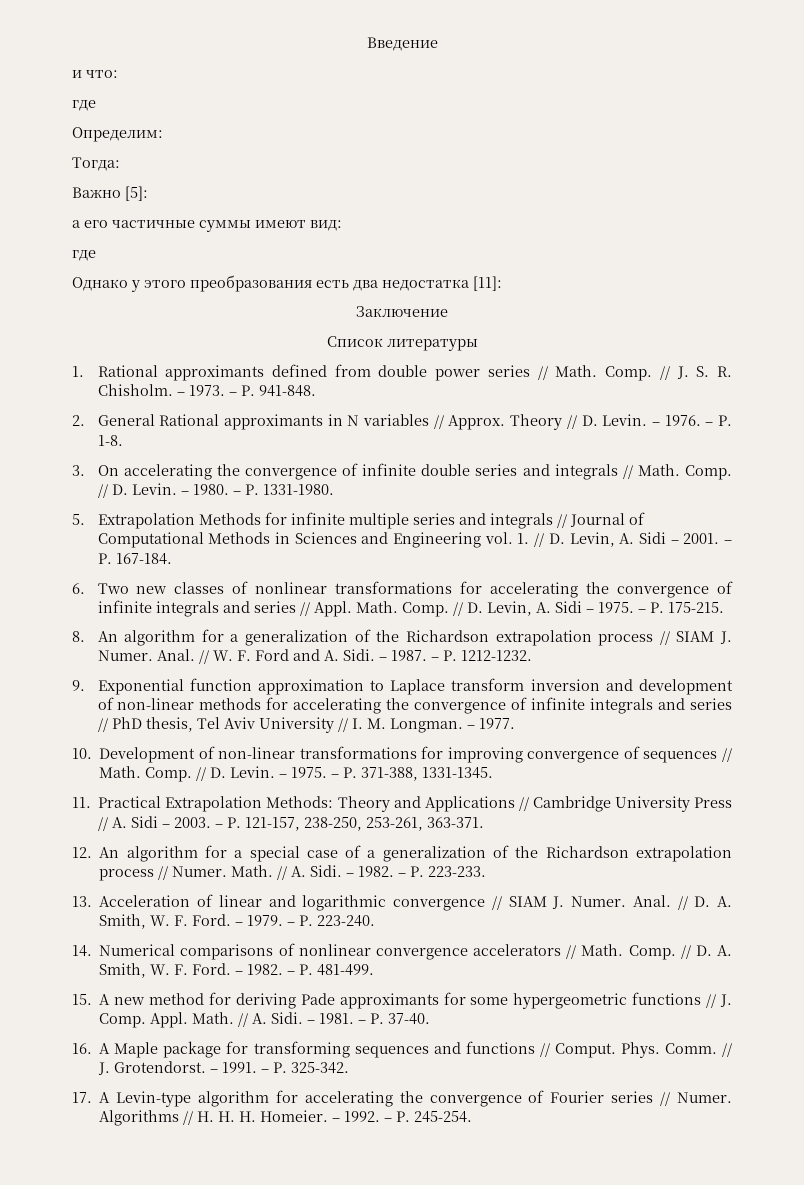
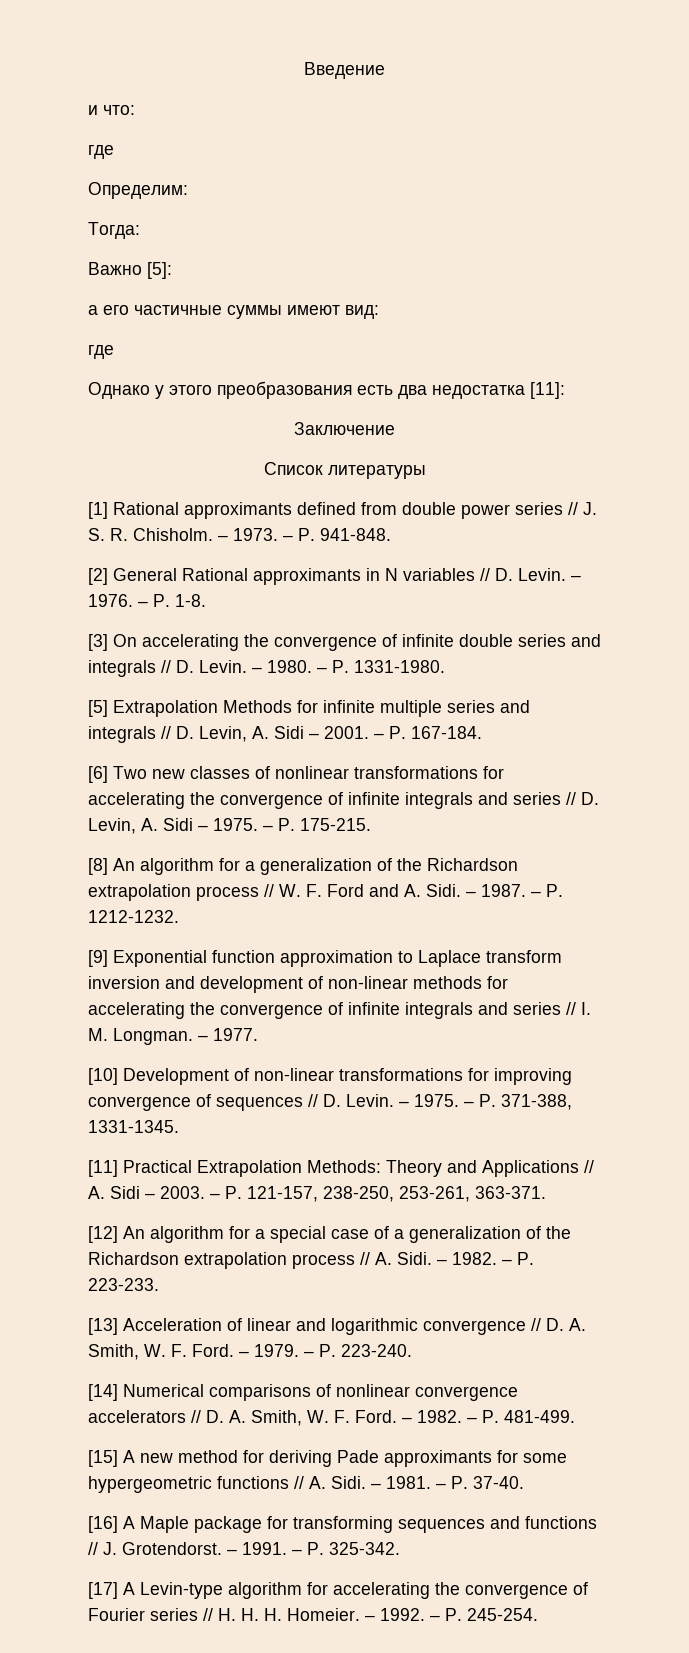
- 1. Rational approximants defined from double power series // Math. Comp. // J. S. R. Chisholm.
+ [1] Rational approximants defined from double power series // J. S. R. Chisholm.
- 2. General Rational approximants in N variables // Approx. Theory // D. Levin.
+ [2] General Rational approximants in N variables // D. Levin.
- 3. On accelerating the convergence of infinite double series and integrals // Math. Comp. // D. Levin.
+ [3] On accelerating the convergence of infinite double series and integrals // D. Levin.
- 5. Extrapolation Methods for infinite multiple series and integrals // Journal of Computational Methods in Sciences and Engineering vol. 1. // D. Levin, A. Sidi – 2001.
+ [5] Extrapolation Methods for infinite multiple series and integrals // D. Levin, A. Sidi – 2001.
- 6. Two new classes of nonlinear transformations for accelerating the convergence of infinite integrals and series // Appl. Math. Comp. // D. Levin, A. Sidi – 1975.
+ [6] Two new classes of nonlinear transformations for accelerating the convergence of infinite integrals and series // D. Levin, A. Sidi – 1975.
- 8. An algorithm for a generalization of the Richardson extrapolation process // SIAM J. Numer. Anal. // W. F. Ford and A. Sidi.
+ [8] An algorithm for a generalization of the Richardson extrapolation process // W. F. Ford and A. Sidi.
- 9. Exponential function approximation to Laplace transform inversion and development of non-linear methods for accelerating the convergence of infinite integrals and series // PhD thesis, Tel Aviv University // I. M. Longman.
+ [9] Exponential function approximation to Laplace transform inversion and development of non-linear methods for accelerating the convergence of infinite integrals and series // I. M. Longman.
- 10. Development of non-linear transformations for improving convergence of sequences // Math. Comp. // D. Levin.
+ [10] Development of non-linear transformations for improving convergence of sequences // D. Levin.
- 11. Practical Extrapolation Methods: Theory and Applications // Cambridge University Press // A. Sidi – 2003.
+ [11] Practical Extrapolation Methods: Theory and Applications // A. Sidi – 2003.
- 12. An algorithm for a special case of a generalization of the Richardson extrapolation process // Numer. Math. // A. Sidi.
+ [12] An algorithm for a special case of a generalization of the Richardson extrapolation process // A. Sidi.
- 13. Acceleration of linear and logarithmic convergence // SIAM J. Numer. Anal. // D. A. Smith, W. F. Ford.
+ [13] Acceleration of linear and logarithmic convergence // D. A. Smith, W. F. Ford.
- 14. Numerical comparisons of nonlinear convergence accelerators // Math. Comp. // D. A. Smith, W. F. Ford.
+ [14] Numerical comparisons of nonlinear convergence accelerators // D. A. Smith, W. F. Ford.
- 15. A new method for deriving Pade approximants for some hypergeometric functions // J. Comp. Appl. Math. // A. Sidi.
+ [15] A new method for deriving Pade approximants for some hypergeometric functions // A. Sidi.
- 16. A Maple package for transforming sequences and functions // Comput. Phys. Comm. // J. Grotendorst.
+ [16] A Maple package for transforming sequences and functions // J. Grotendorst.
- 17. A Levin-type algorithm for accelerating the convergence of Fourier series // Numer. Algorithms // H. H. H. Homeier.
+ [17] A Levin-type algorithm for accelerating the convergence of Fourier series // H. H. H. Homeier.

